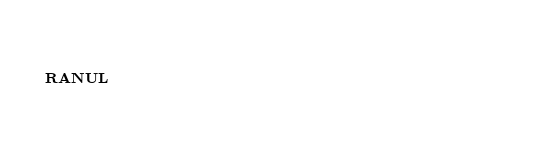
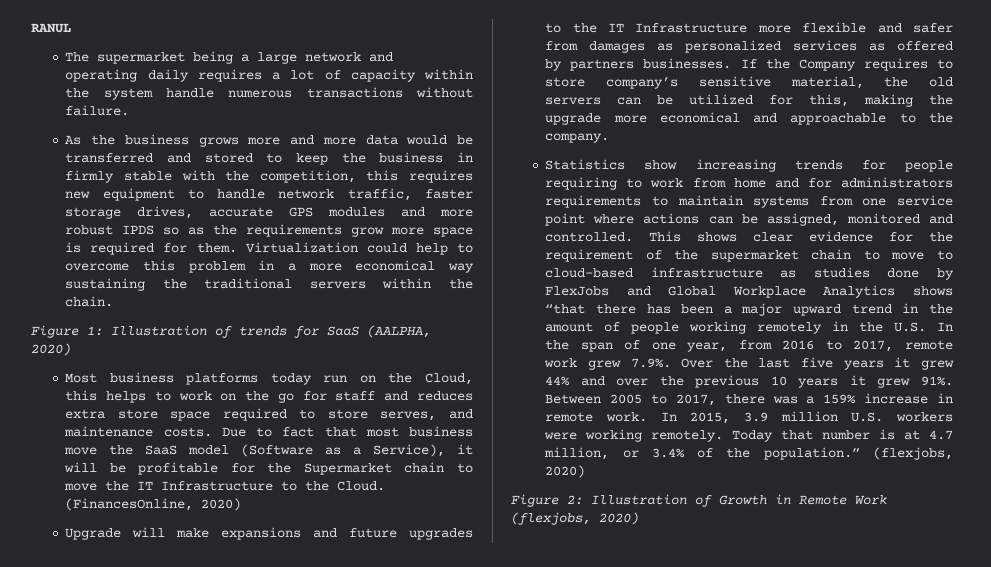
+ The supermarket being a large network and operating daily requires a lot of capacity within the system handle numerous transactions without failure.
+ As the business grows more and more data would be transferred and stored to keep the business in firmly stable with the competition, this requires new equipment to handle network traffic, faster storage drives, accurate GPS modules and more robust IPDS so as the requirements grow more space is required for them. Virtualization could help to overcome this problem in a more economical way sustaining the traditional servers within the chain.
+ Figure 1: Illustration of trends for SaaS (AALPHA, 2020)
+ Most business platforms today run on the Cloud, this helps to work on the go for staff and reduces extra store space required to store serves, and maintenance costs. Due to fact that most business move the SaaS model (Software as a Service), it will be profitable for the Supermarket chain to move the IT Infrastructure to the Cloud. (FinancesOnline, 2020)
+ Upgrade will make expansions and future upgrades to the IT Infrastructure more flexible and safer from damages as personalized services as offered by partners businesses. If the Company requires to store company’s sensitive material, the old servers can be utilized for this, making the upgrade more economical and approachable to the company.
+ Statistics show increasing trends for people requiring to work from home and for administrators requirements to maintain systems from one service point where actions can be assigned, monitored and controlled. This shows clear evidence for the requirement of the supermarket chain to move to cloud-based infrastructure as studies done by FlexJobs and Global Workplace Analytics shows “that there has been a major upward trend in the amount of people working remotely in the U.S. In the span of one year, from 2016 to 2017, remote work grew 7.9%. Over the last five years it grew 44% and over the previous 10 years it grew 91%. Between 2005 to 2017, there was a 159% increase in remote work. In 2015, 3.9 million U.S. workers were working remotely. Today that number is at 4.7 million, or 3.4% of the population.” (flexjobs, 2020)
+ Figure 2: Illustration of Growth in Remote Work (flexjobs, 2020)

